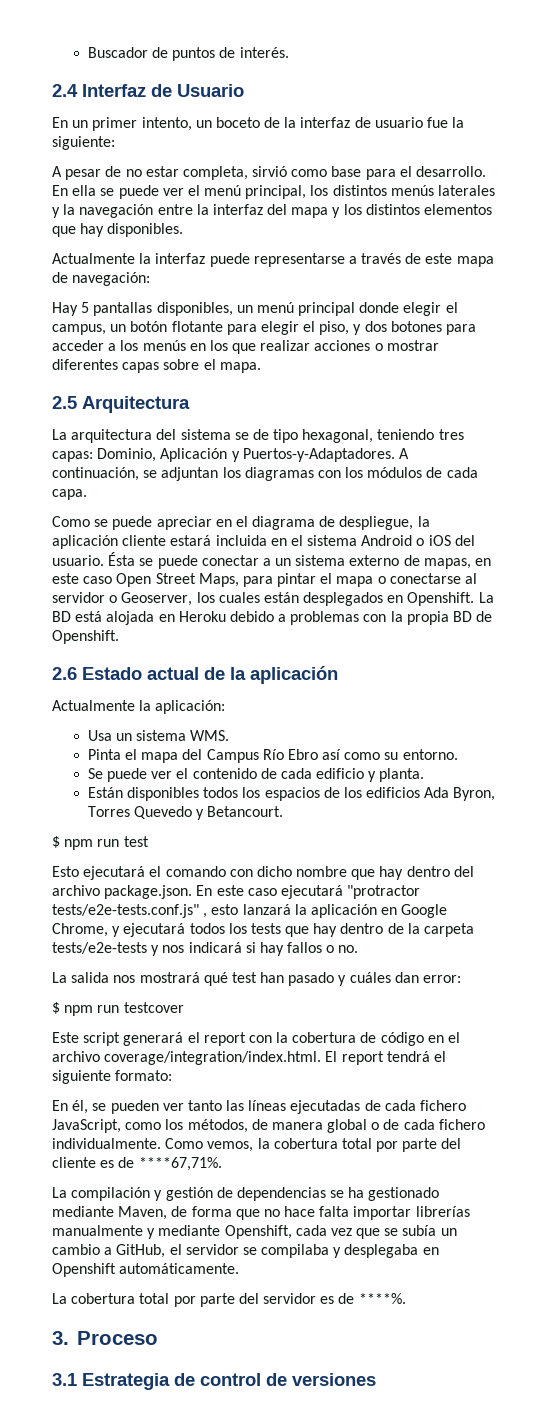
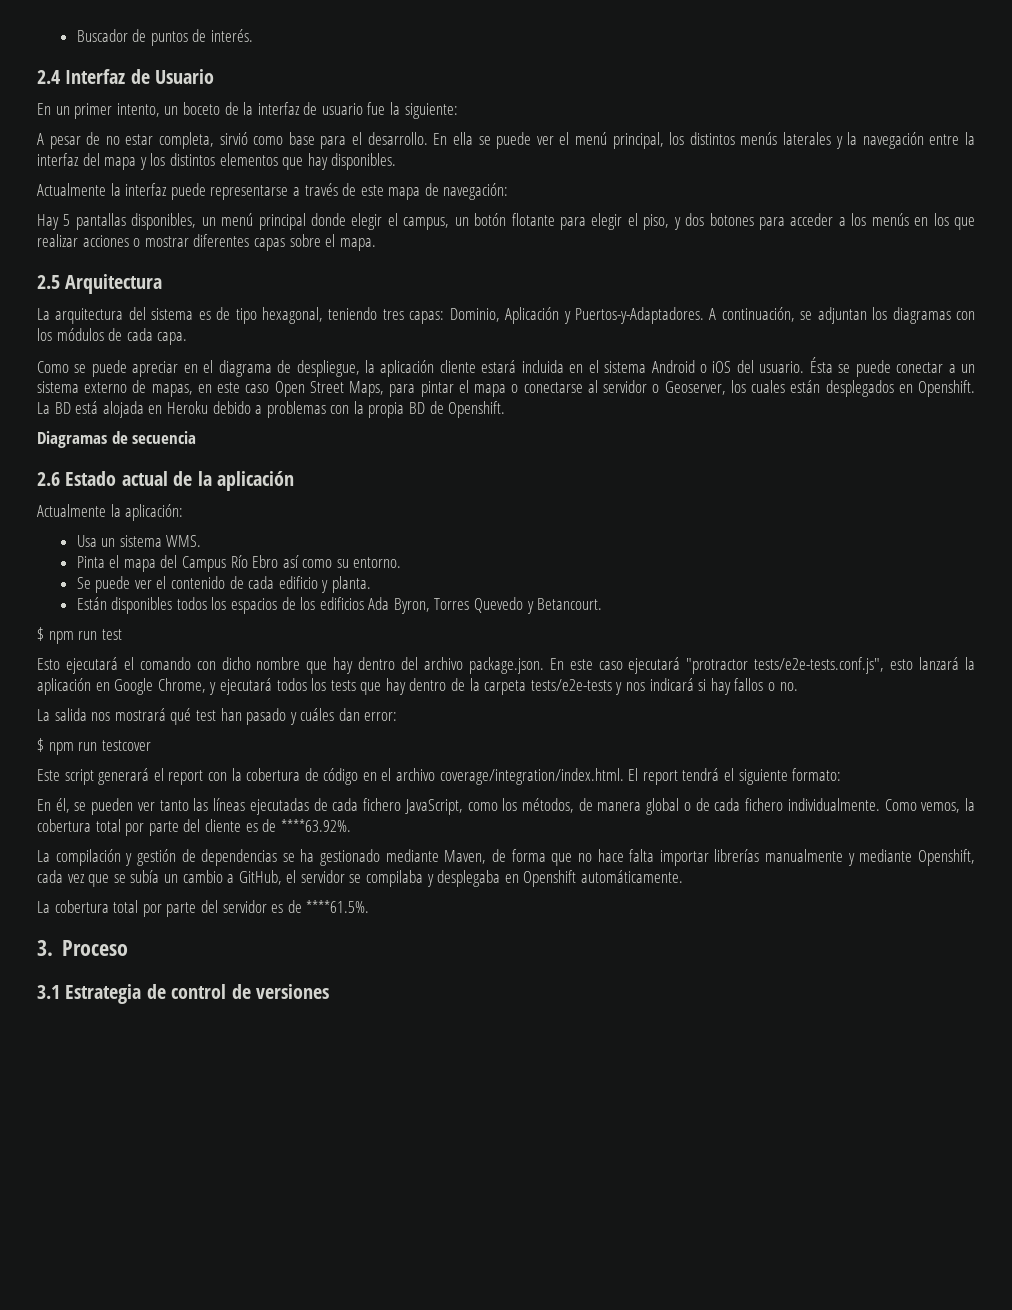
- La arquitectura del sistema se de tipo hexagonal, teniendo tres capas: Dominio, Aplicación y Puertos-y-Adaptadores.
+ La arquitectura del sistema es de tipo hexagonal, teniendo tres capas: Dominio, Aplicación y Puertos-y-Adaptadores.
+ Diagramas de secuencia
- Esto ejecutará el comando con dicho nombre que hay dentro del archivo package.json. En este caso ejecutará "protractor tests/e2e-tests.conf.js" , esto lanzará la aplicación en Google Chrome, y ejecutará todos los tests que hay dentro de la carpeta tests/e2e-tests y nos indicará si hay fallos o no.
+ Esto ejecutará el comando con dicho nombre que hay dentro del archivo package.json. En este caso ejecutará "protractor tests/e2e-tests.conf.js", esto lanzará la aplicación en Google Chrome, y ejecutará todos los tests que hay dentro de la carpeta tests/e2e-tests y nos indicará si hay fallos o no.
- Como vemos, la cobertura total por parte del cliente es de ****67,71%.
+ Como vemos, la cobertura total por parte del cliente es de ****63.92%.
- La cobertura total por parte del servidor es de ****%.
+ La cobertura total por parte del servidor es de ****61.5%.

